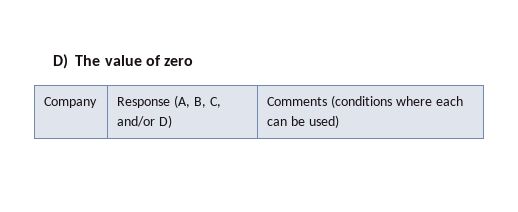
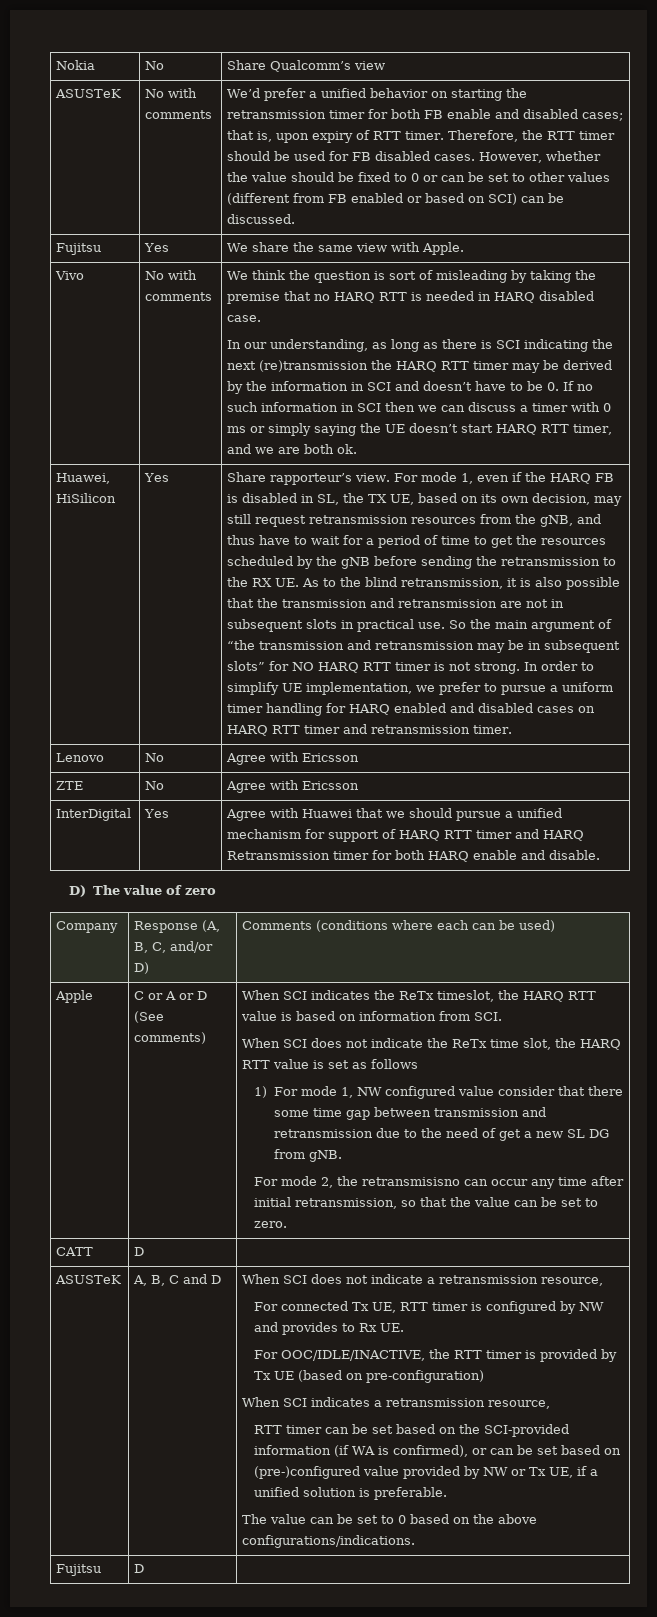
+ Nokia | No | Share Qualcomm’s view
+ ASUSTeK | No with comments | We’d prefer a unified behavior on starting the retransmission timer for both FB enable and disabled cases; that is, upon expiry of RTT timer. Therefore, the RTT timer should be used for FB disabled cases. However, whether the value should be fixed to 0 or can be set to other values (different from FB enabled or based on SCI) can be discussed.
+ Fujitsu | Yes | We share the same view with Apple.
+ Vivo | No with comments | We think the question is sort of misleading by taking the premise that no HARQ RTT is needed in HARQ disabled case.
+ In our understanding, as long as there is SCI indicating the next (re)transmission the HARQ RTT timer may be derived by the information in SCI and doesn’t have to be 0. If no such information in SCI then we can discuss a timer with 0 ms or simply saying the UE doesn’t start HARQ RTT timer, and we are both ok.
+ Huawei, HiSilicon | Yes | Share rapporteur’s view. For mode 1, even if the HARQ FB is disabled in SL, the TX UE, based on its own decision, may still request retransmission resources from the gNB, and thus have to wait for a period of time to get the resources scheduled by the gNB before sending the retransmission to the RX UE. As to the blind retransmission, it is also possible that the transmission and retransmission are not in subsequent slots in practical use. So the main argument of “the transmission and retransmission may be in subsequent slots” for NO HARQ RTT timer is not strong. In order to simplify UE implementation, we prefer to pursue a uniform timer handling for HARQ enabled and disabled cases on HARQ RTT timer and retransmission timer.
+ Lenovo | No | Agree with Ericsson
+ ZTE | No | Agree with Ericsson
+ InterDigital | Yes | Agree with Huawei that we should pursue a unified mechanism for support of HARQ RTT timer and HARQ Retransmission timer for both HARQ enable and disable.
+ Apple | C or A or D (See comments) | When SCI indicates the ReTx timeslot, the HARQ RTT value is based on information from SCI.
+ When SCI does not indicate the ReTx time slot, the HARQ RTT value is set as follows
+ 1) For mode 1, NW configured value consider that there some time gap between transmission and retransmission due to the need of get a new SL DG from gNB.
+ For mode 2, the retransmisisno can occur any time after initial retransmission, so that the value can be set to zero.
+ CATT | D |
+ ASUSTeK | A, B, C and D | When SCI does not indicate a retransmission resource,
+ For connected Tx UE, RTT timer is configured by NW and provides to Rx UE.
+ For OOC/IDLE/INACTIVE, the RTT timer is provided by Tx UE (based on pre-configuration)
+ When SCI indicates a retransmission resource,
+ RTT timer can be set based on the SCI-provided information (if WA is confirmed), or can be set based on (pre-)configured value provided by NW or Tx UE, if a unified solution is preferable.
+ The value can be set to 0 based on the above configurations/indications.
+ Fujitsu | D |

